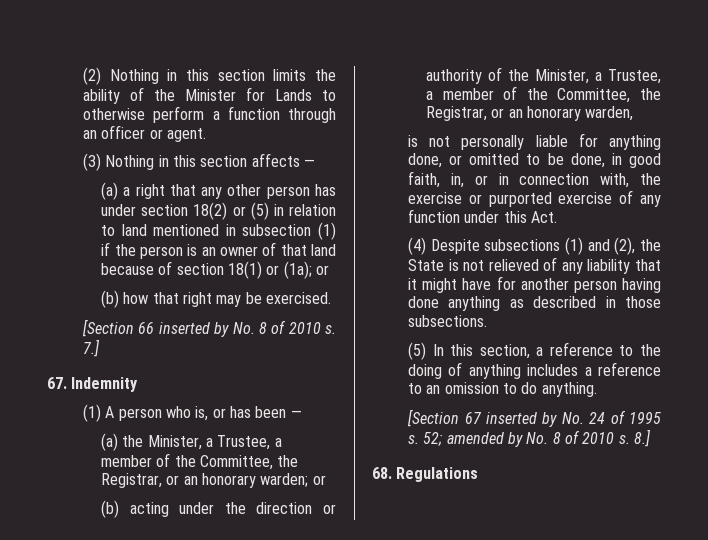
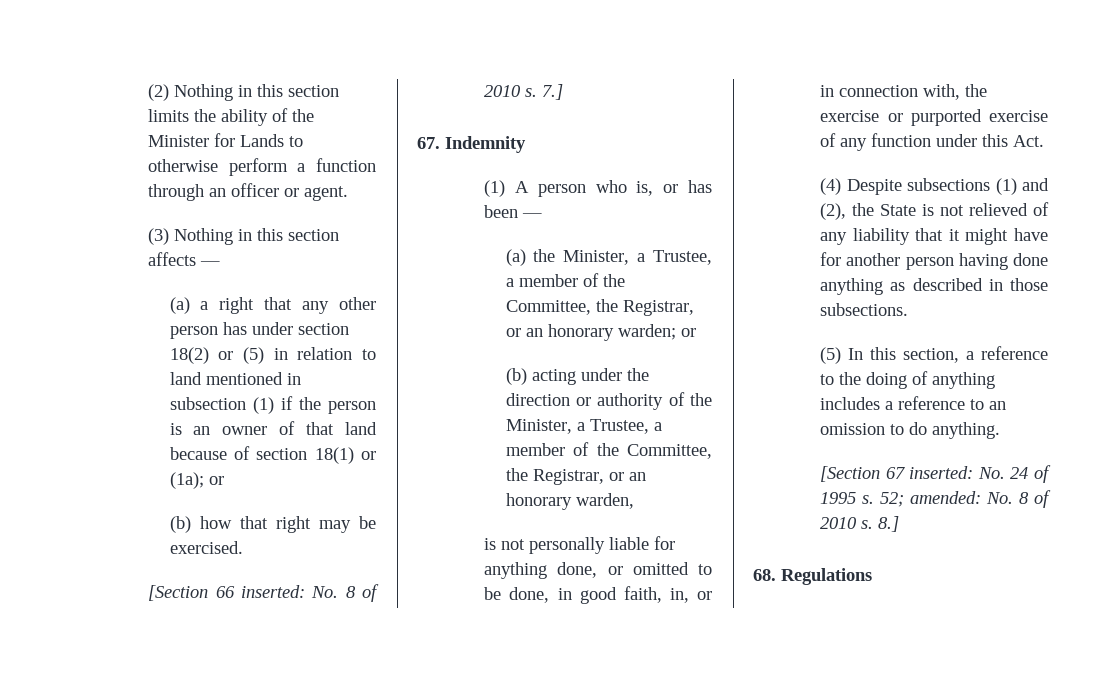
- [Section 66 inserted by No. 8 of 2010 s.
+ [Section 66 inserted: No. 8 of 2010 s.
- [Section 67 inserted by No. 24 of 1995 s.
+ [Section 67 inserted: No. 24 of 1995 s.
- 52; amended by No. 8 of 2010 s.
+ 52; amended: No. 8 of 2010 s.

